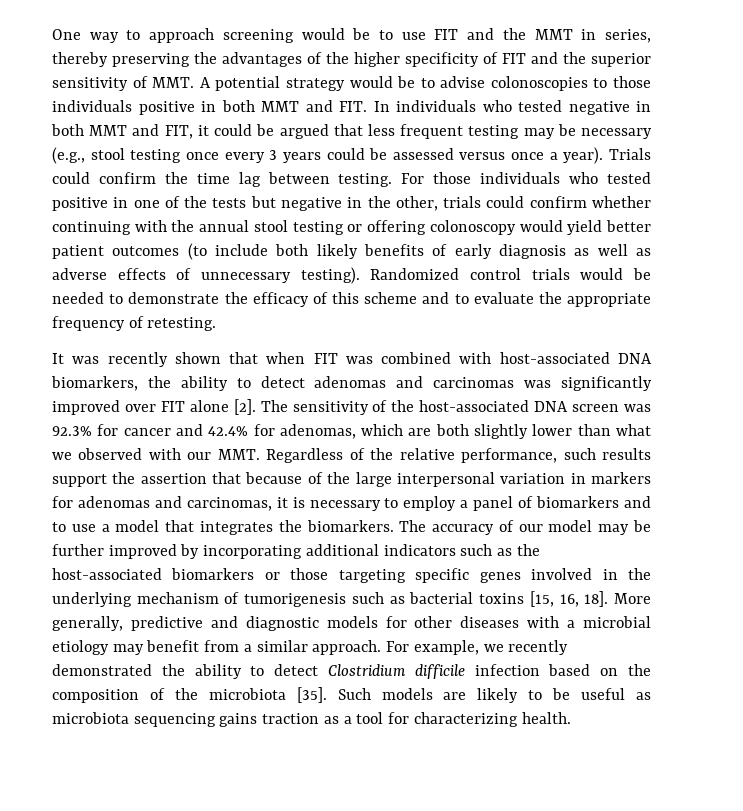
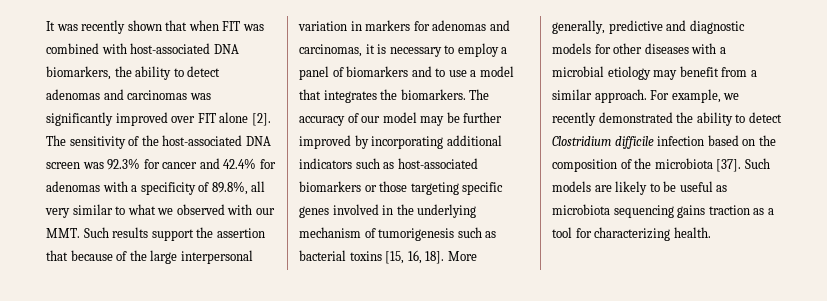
- One way to approach screening would be to use FIT and the MMT in series, thereby preserving the advantages of the higher specificity of FIT and the superior sensitivity of MMT. A potential strategy would be to advise colonoscopies to those individuals positive in both MMT and FIT. In individuals who tested negative in both MMT and FIT, it could be argued that less frequent testing may be necessary (e.g., stool testing once every 3 years could be assessed versus once a year). Trials could confirm the time lag between testing. For those individuals who tested positive in one of the tests but negative in the other, trials could confirm whether continuing with the annual stool testing or offering colonoscopy would yield better patient outcomes (to include both likely benefits of early diagnosis as well as adverse effects of unnecessary testing). Randomized control trials would be needed to demonstrate the efficacy of this scheme and to evaluate the appropriate frequency of retesting.
- The sensitivity of the host-associated DNA screen was 92.3% for cancer and 42.4% for adenomas, which are both slightly lower than what we observed with our MMT. Regardless of the relative performance, such results support the assertion that because of the large interpersonal variation in markers for adenomas and carcinomas, it is necessary to employ a panel of biomarkers and to use a model that integrates the biomarkers.
+ The sensitivity of the host-associated DNA screen was 92.3% for cancer and 42.4% for adenomas with a specificity of 89.8%, all very similar to what we observed with our MMT. Such results support the assertion that because of the large interpersonal variation in markers for adenomas and carcinomas, it is necessary to employ a panel of biomarkers and to use a model that integrates the biomarkers.
- The accuracy of our model may be further improved by incorporating additional indicators such as the host-associated biomarkers or those targeting specific genes involved in the underlying mechanism of tumorigenesis such as bacterial toxins [15, 16, 18].
+ The accuracy of our model may be further improved by incorporating additional indicators such as host-associated biomarkers or those targeting specific genes involved in the underlying mechanism of tumorigenesis such as bacterial toxins [15, 16, 18].
- For example, we recently demonstrated the ability to detect Clostridium difficile infection based on the composition of the microbiota [35].
+ For example, we recently demonstrated the ability to detect Clostridium difficile infection based on the composition of the microbiota [37].

